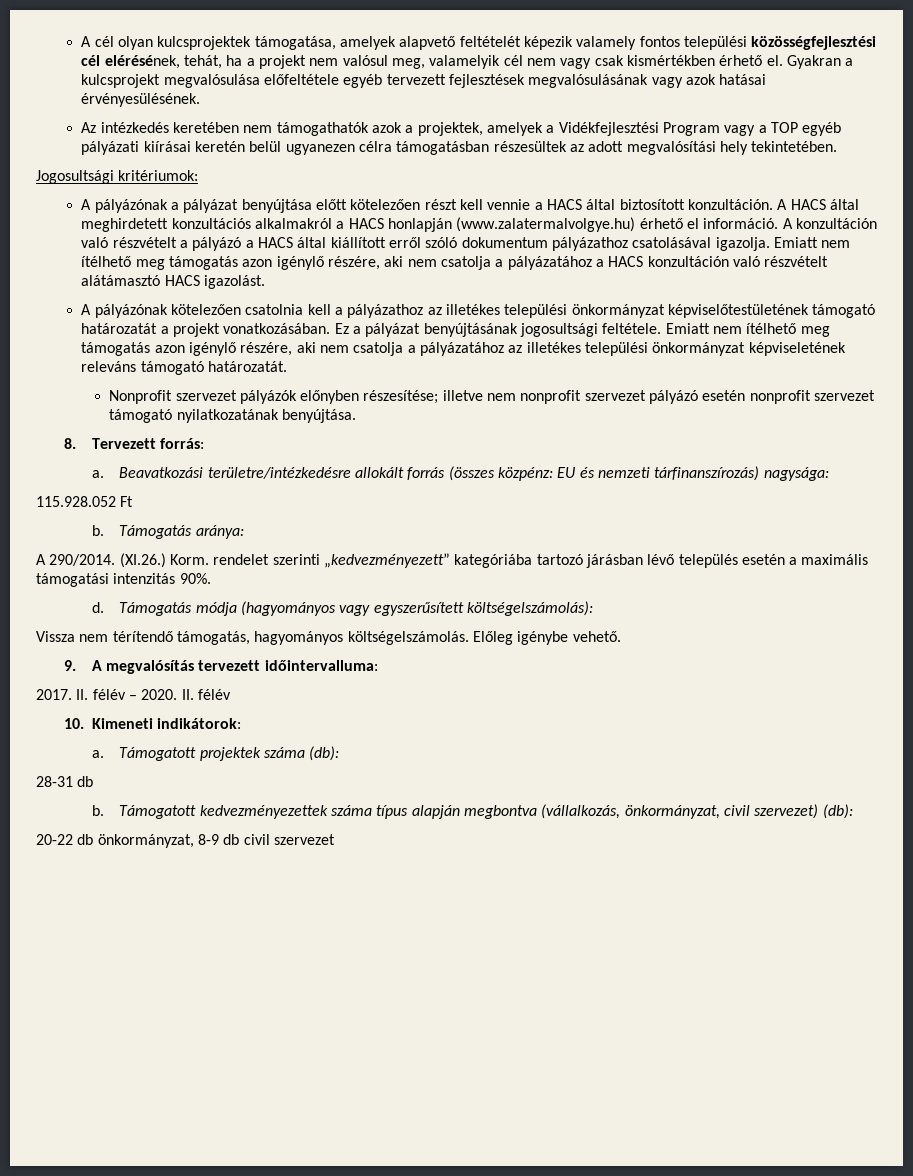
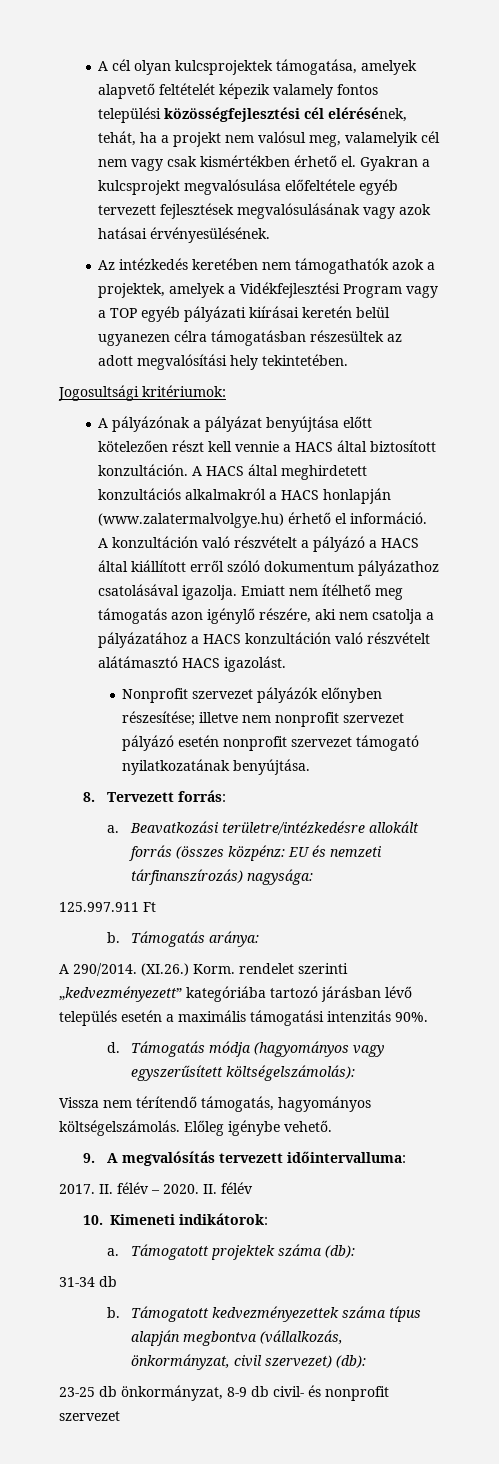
- A pályázónak kötelezően csatolnia kell a pályázathoz az illetékes települési önkormányzat képviselőtestületének támogató határozatát a projekt vonatkozásában. Ez a pályázat benyújtásának jogosultsági feltétele. Emiatt nem ítélhető meg támogatás azon igénylő részére, aki nem csatolja a pályázatához az illetékes települési önkormányzat képviseletének releváns támogató határozatát.
- 115.928.052 Ft
+ 125.997.911 Ft
- 28-31 db
+ 31-34 db
- 20-22 db önkormányzat, 8-9 db civil szervezet
+ 23-25 db önkormányzat, 8-9 db civil- és nonprofit szervezet

